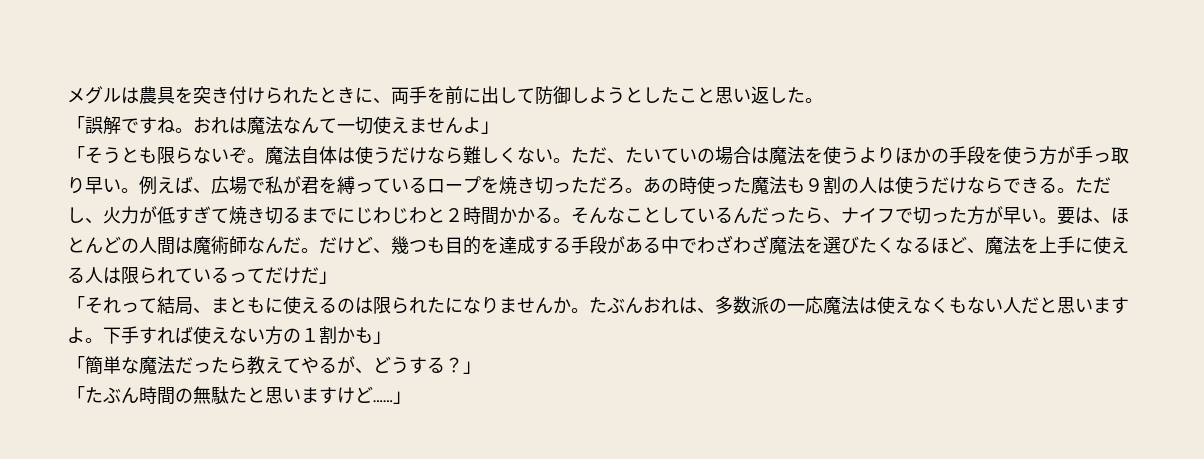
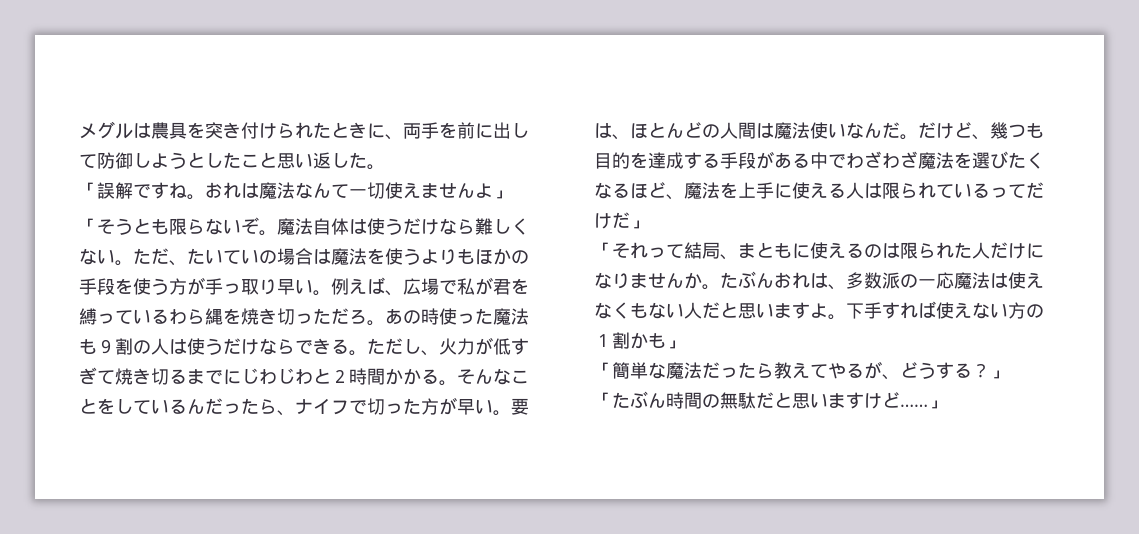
- ただ、たいていの場合は魔法を使うよりほかの手段を使う方が手っ取り早い。
+ ただ、たいていの場合は魔法を使うよりもほかの手段を使う方が手っ取り早い。
- 例えば、広場で私が君を縛っているロープを焼き切っただろ。
+ 例えば、広場で私が君を縛っているわら縄を焼き切っただろ。
- そんなことしているんだったら、ナイフで切った方が早い。
+ そんなことをしているんだったら、ナイフで切った方が早い。
- 要は、ほとんどの人間は魔術師なんだ。
+ 要は、ほとんどの人間は魔法使いなんだ。
- 「それって結局、まともに使えるのは限られたになりませんか。
+ 「それって結局、まともに使えるのは限られた人だけになりませんか。
- 「たぶん時間の無駄たと思いますけど……」
+ 「たぶん時間の無駄だと思いますけど……」

